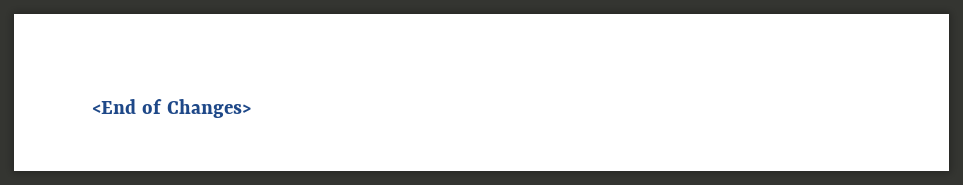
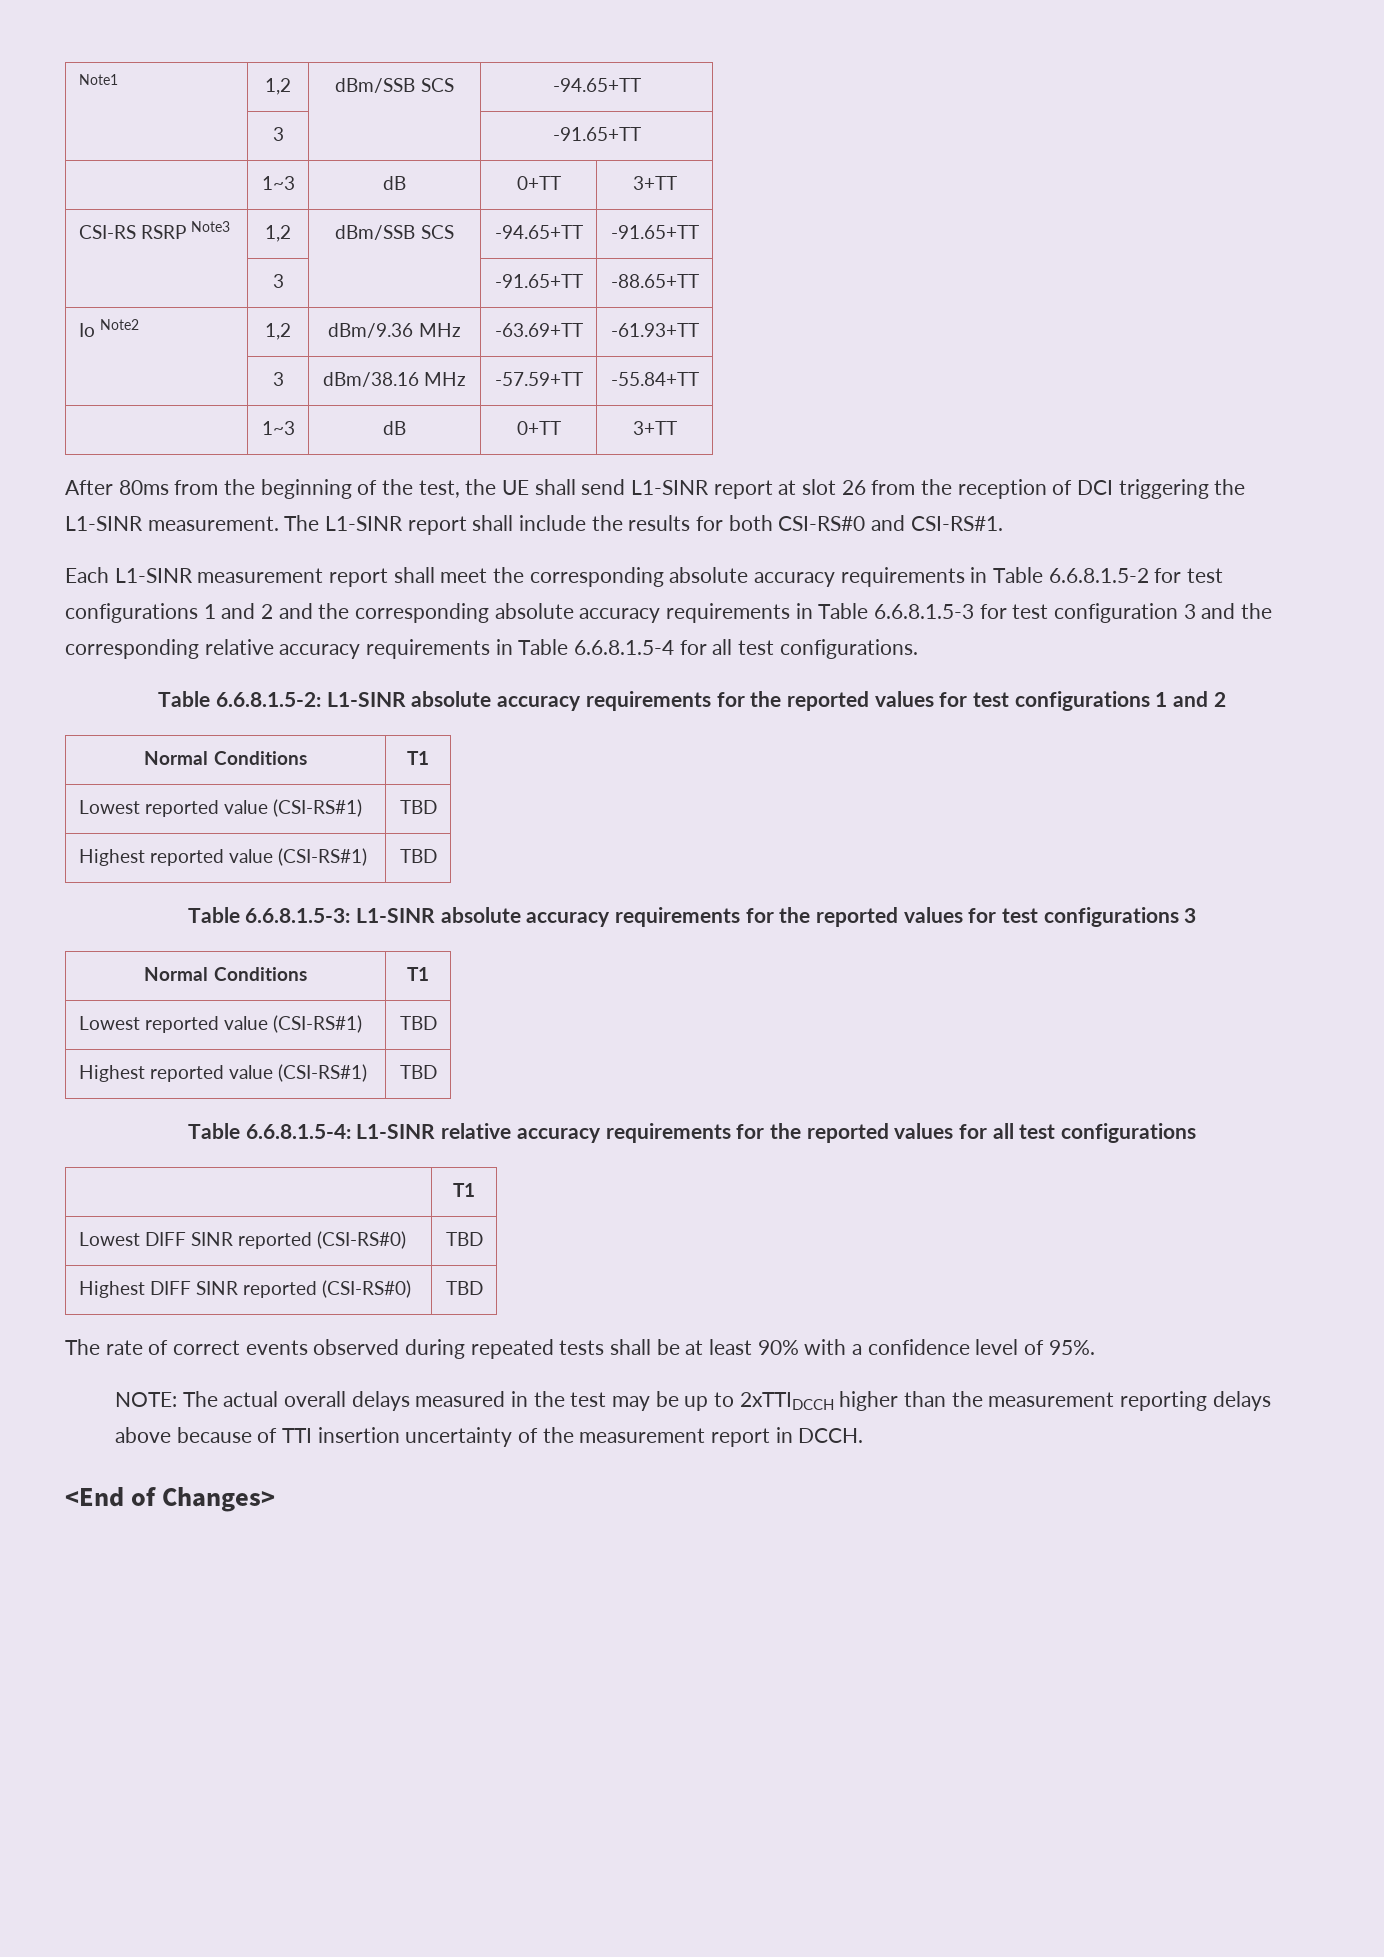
+ Note1 | 1,2 | dBm/SSB SCS | -94.65+TT
+ | 3 | | -91.65+TT
+ | 1~3 | dB | 0+TT | 3+TT
+ CSI-RS RSRP Note3 | 1,2 | dBm/SSB SCS | -94.65+TT | -91.65+TT
+ | 3 | | -91.65+TT | -88.65+TT
+ Io Note2 | 1,2 | dBm/9.36 MHz | -63.69+TT | -61.93+TT
+ | 3 | dBm/38.16 MHz | -57.59+TT | -55.84+TT
+ | 1~3 | dB | 0+TT | 3+TT
+ After 80ms from the beginning of the test, the UE shall send L1-SINR report at slot 26 from the reception of DCI triggering the L1-SINR measurement. The L1-SINR report shall include the results for both CSI-RS#0 and CSI-RS#1.
+ Each L1-SINR measurement report shall meet the corresponding absolute accuracy requirements in Table 6.6.8.1.5-2 for test configurations 1 and 2 and the corresponding absolute accuracy requirements in Table 6.6.8.1.5-3 for test configuration 3 and the corresponding relative accuracy requirements in Table 6.6.8.1.5-4 for all test configurations.
+ Table 6.6.8.1.5-2: L1-SINR absolute accuracy requirements for the reported values for test configurations 1 and 2
+ Normal Conditions | T1
+ Lowest reported value (CSI-RS#1) | TBD
+ Highest reported value (CSI-RS#1) | TBD
+ Table 6.6.8.1.5-3: L1-SINR absolute accuracy requirements for the reported values for test configurations 3
+ Normal Conditions | T1
+ Lowest reported value (CSI-RS#1) | TBD
+ Highest reported value (CSI-RS#1) | TBD
+ Table 6.6.8.1.5-4: L1-SINR relative accuracy requirements for the reported values for all test configurations
+ | T1
+ Lowest DIFF SINR reported (CSI-RS#0) | TBD
+ Highest DIFF SINR reported (CSI-RS#0) | TBD
+ The rate of correct events observed during repeated tests shall be at least 90% with a confidence level of 95%.
+ NOTE: The actual overall delays measured in the test may be up to 2xTTIDCCH higher than the measurement reporting delays above because of TTI insertion uncertainty of the measurement report in DCCH.

